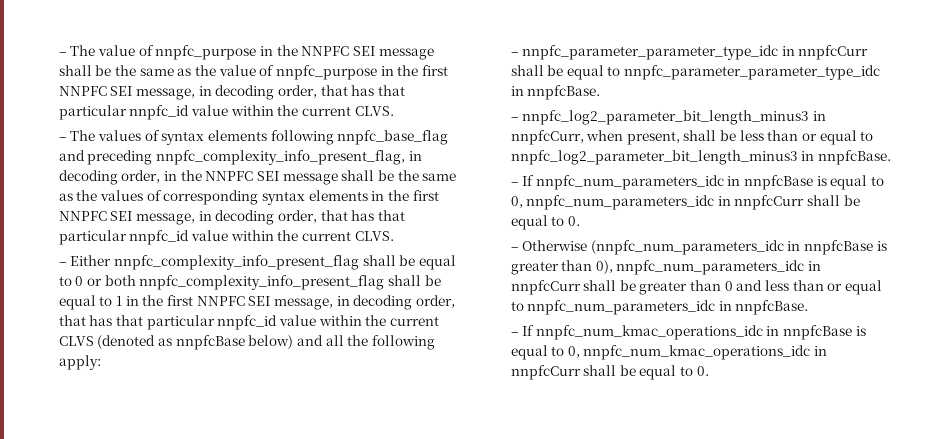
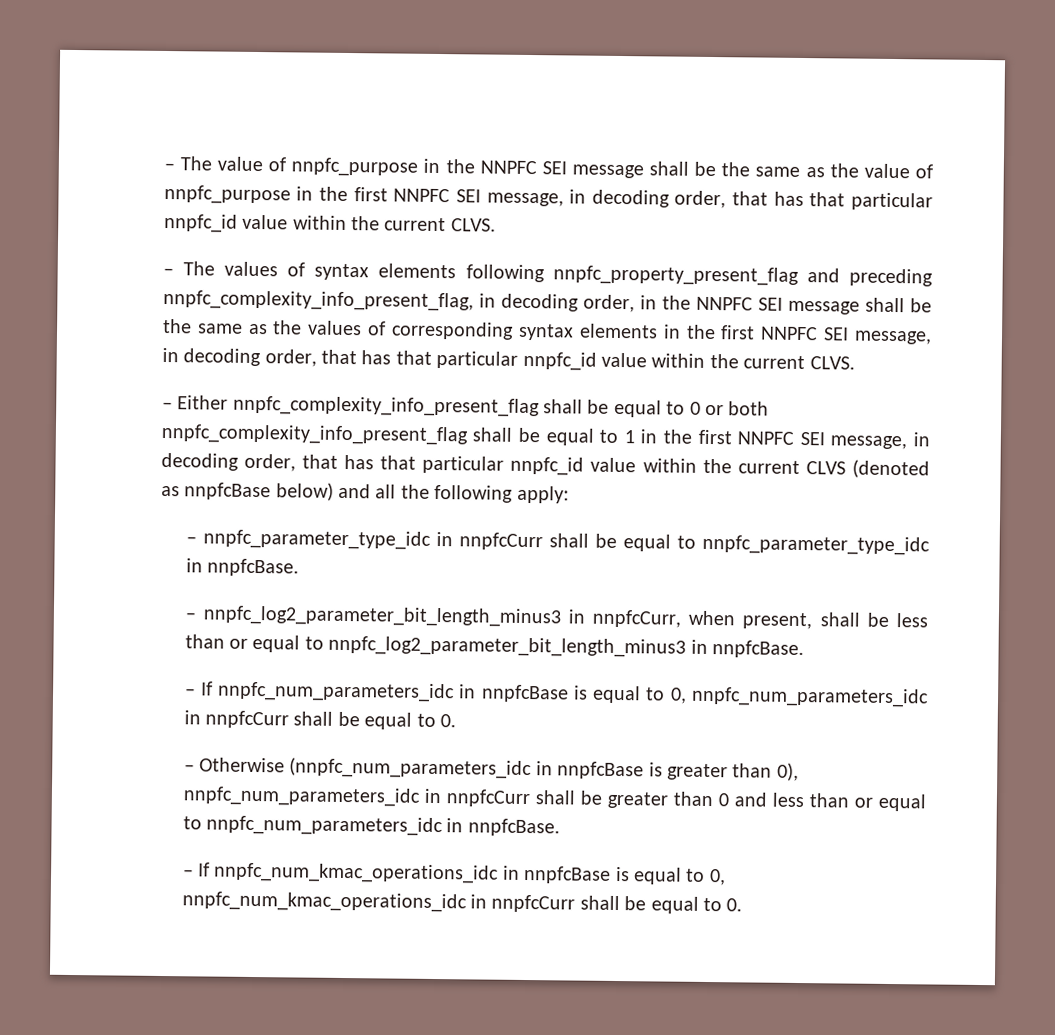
- – The values of syntax elements following nnpfc_base_flag and preceding nnpfc_complexity_info_present_flag, in decoding order, in the NNPFC SEI message shall be the same as the values of corresponding syntax elements in the first NNPFC SEI message, in decoding order, that has that particular nnpfc_id value within the current CLVS.
+ – The values of syntax elements following nnpfc_property_present_flag and preceding nnpfc_complexity_info_present_flag, in decoding order, in the NNPFC SEI message shall be the same as the values of corresponding syntax elements in the first NNPFC SEI message, in decoding order, that has that particular nnpfc_id value within the current CLVS.
- – nnpfc_parameter_parameter_type_idc in nnpfcCurr shall be equal to nnpfc_parameter_parameter_type_idc in nnpfcBase.
+ – nnpfc_parameter_type_idc in nnpfcCurr shall be equal to nnpfc_parameter_type_idc in nnpfcBase.

